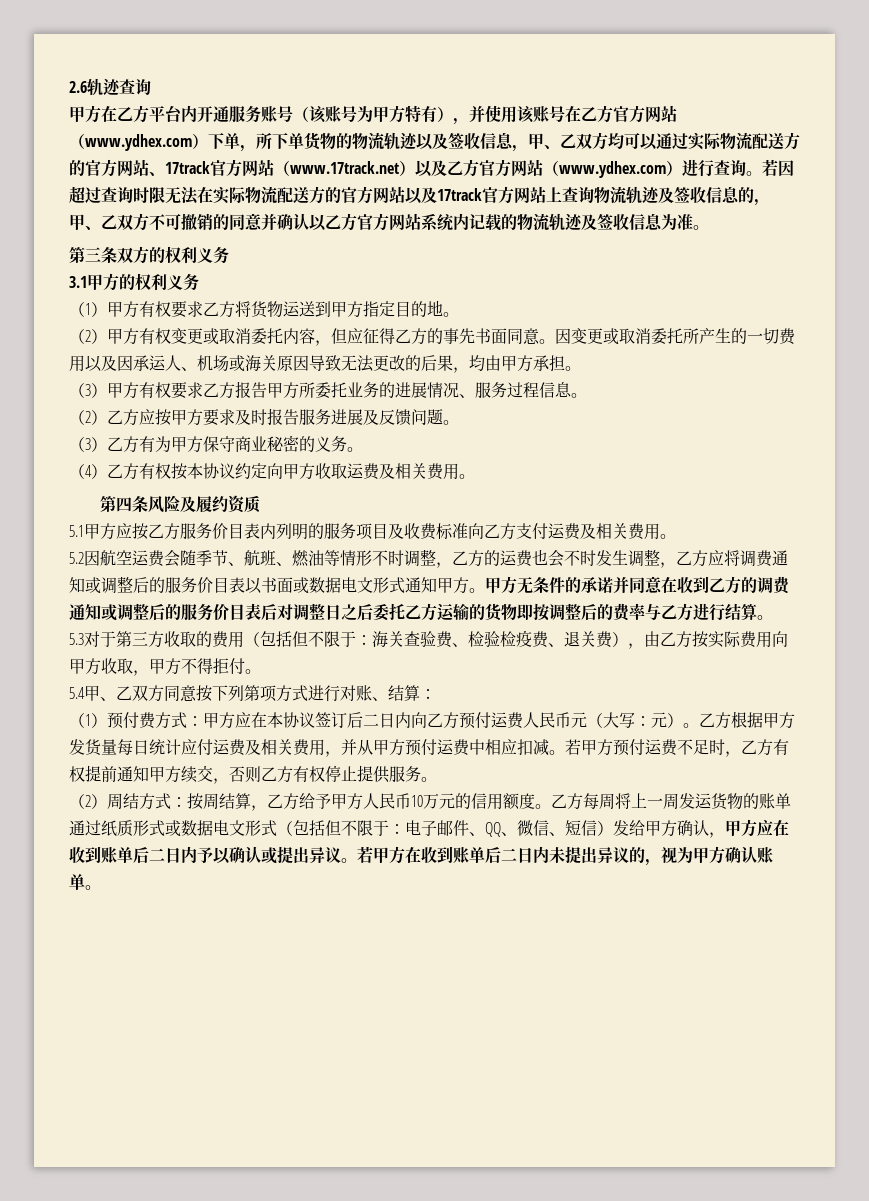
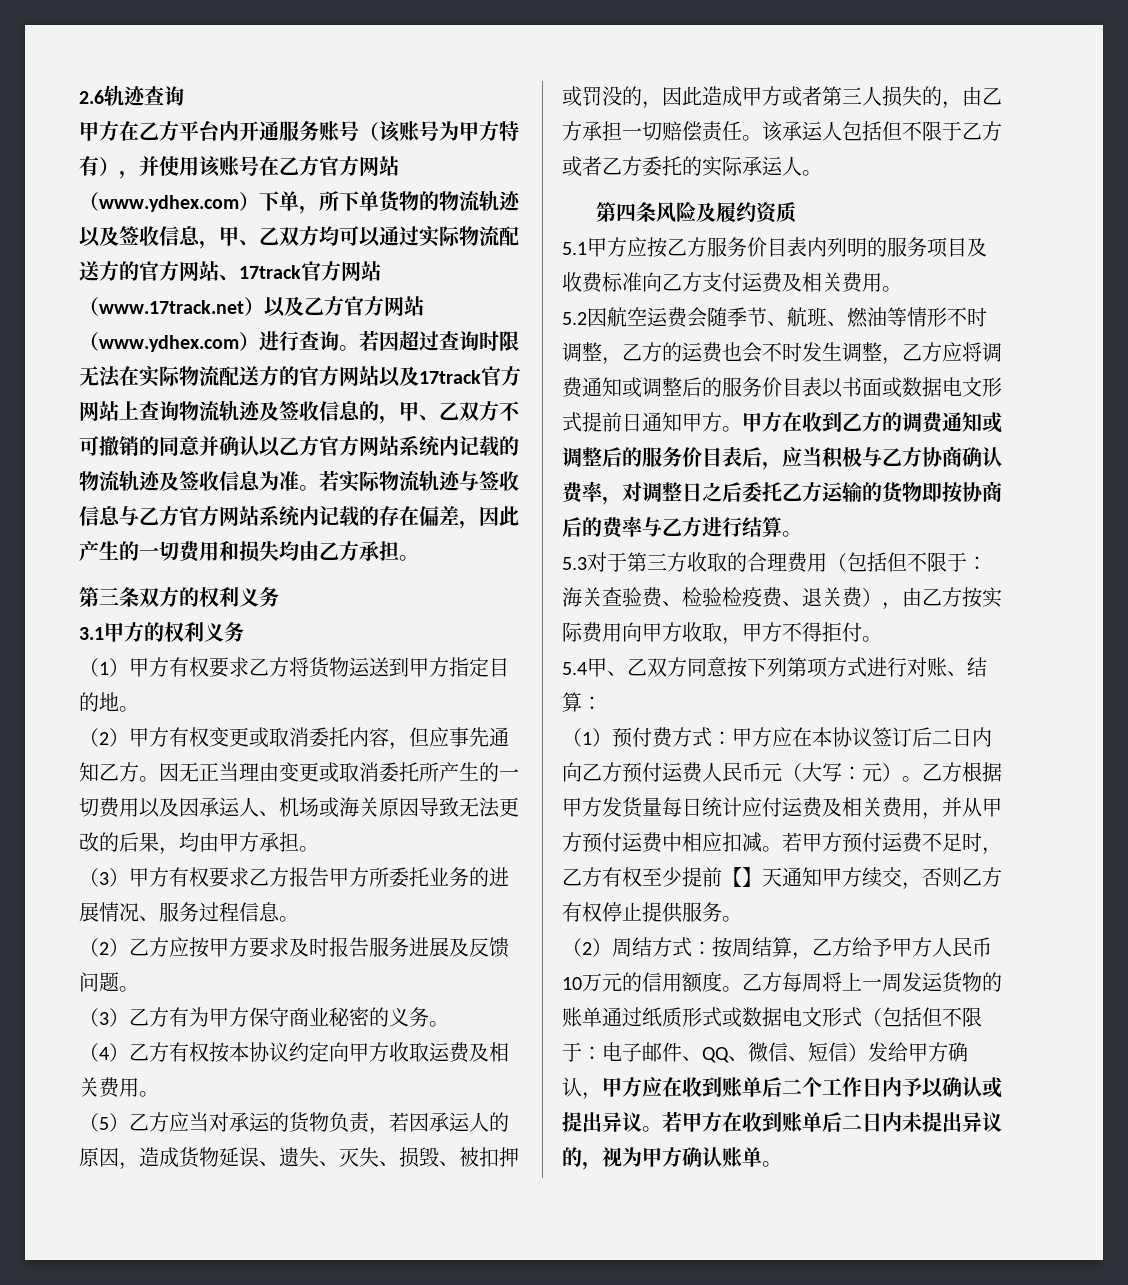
+ 若实际物流轨迹与签收信息与乙方官方网站系统内记载的存在偏差，因此产生的一切费用和损失均由乙方承担。
- （2）甲方有权变更或取消委托内容，但应征得乙方的事先书面同意。因变更或取消委托所产生的一切费用以及因承运人、机场或海关原因导致无法更改的后果，均由甲方承担。
+ （2）甲方有权变更或取消委托内容，但应事先通知乙方。因无正当理由变更或取消委托所产生的一切费用以及因承运人、机场或海关原因导致无法更改的后果，均由甲方承担。
+ （5）乙方应当对承运的货物负责，若因承运人的原因，造成货物延误、遗失、灭失、损毁、被扣押或罚没的，因此造成甲方或者第三人损失的，由乙方承担一切赔偿责任。该承运人包括但不限于乙方或者乙方委托的实际承运人。
- 5.2因航空运费会随季节、航班、燃油等情形不时调整，乙方的运费也会不时发生调整，乙方应将调费通知或调整后的服务价目表以书面或数据电文形式通知甲方。
+ 5.2因航空运费会随季节、航班、燃油等情形不时调整，乙方的运费也会不时发生调整，乙方应将调费通知或调整后的服务价目表以书面或数据电文形式提前日通知甲方。
- 甲方无条件的承诺并同意在收到乙方的调费通知或调整后的服务价目表后对调整日之后委托乙方运输的货物即按调整后的费率与乙方进行结算。
+ 甲方在收到乙方的调费通知或调整后的服务价目表后，应当积极与乙方协商确认费率，对调整日之后委托乙方运输的货物即按协商后的费率与乙方进行结算。
- 5.3对于第三方收取的费用（包括但不限于：海关查验费、检验检疫费、退关费），由乙方按实际费用向甲方收取，甲方不得拒付。
+ 5.3对于第三方收取的合理费用（包括但不限于：海关查验费、检验检疫费、退关费），由乙方按实际费用向甲方收取，甲方不得拒付。
- 若甲方预付运费不足时，乙方有权提前通知甲方续交，否则乙方有权停止提供服务。
+ 若甲方预付运费不足时，乙方有权至少提前【】天通知甲方续交，否则乙方有权停止提供服务。
- 乙方每周将上一周发运货物的账单通过纸质形式或数据电文形式（包括但不限于：电子邮件、QQ、微信、短信）发给甲方确认，甲方应在收到账单后二日内予以确认或提出异议。
+ 乙方每周将上一周发运货物的账单通过纸质形式或数据电文形式（包括但不限于：电子邮件、QQ、微信、短信）发给甲方确认，甲方应在收到账单后二个工作日内予以确认或提出异议。

